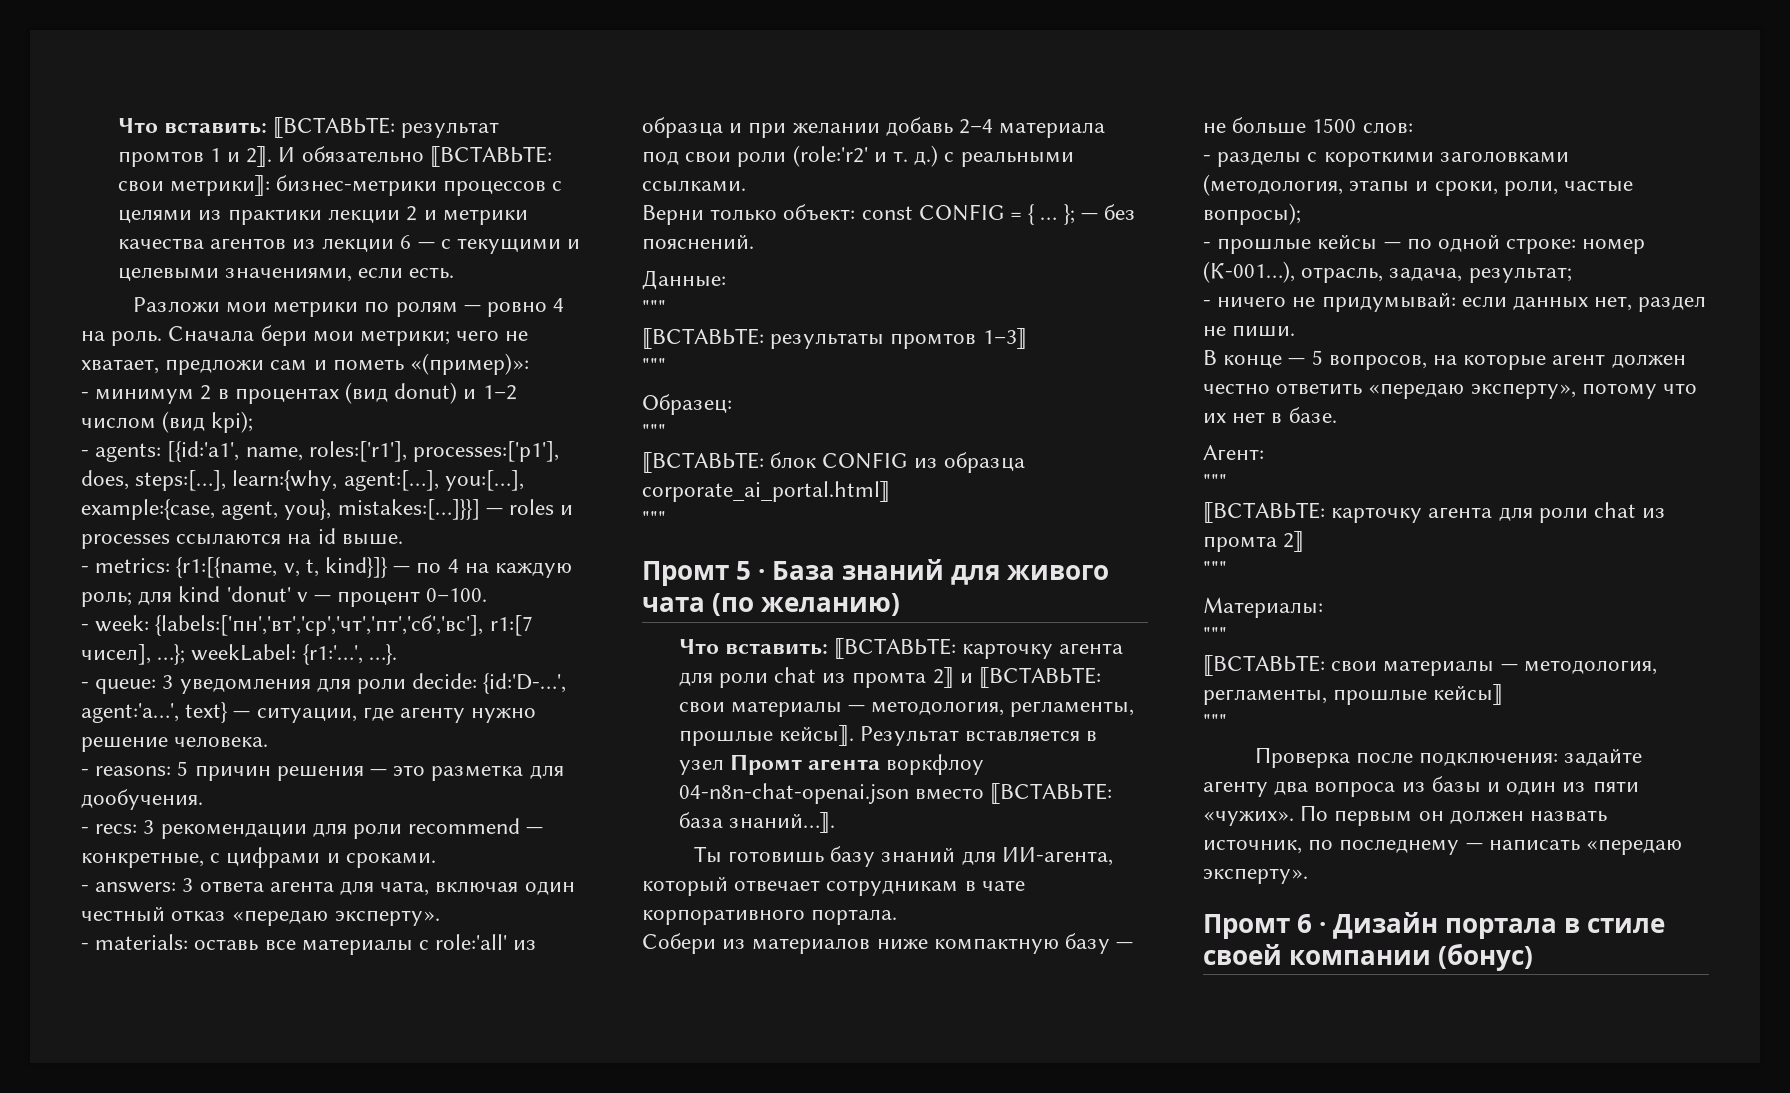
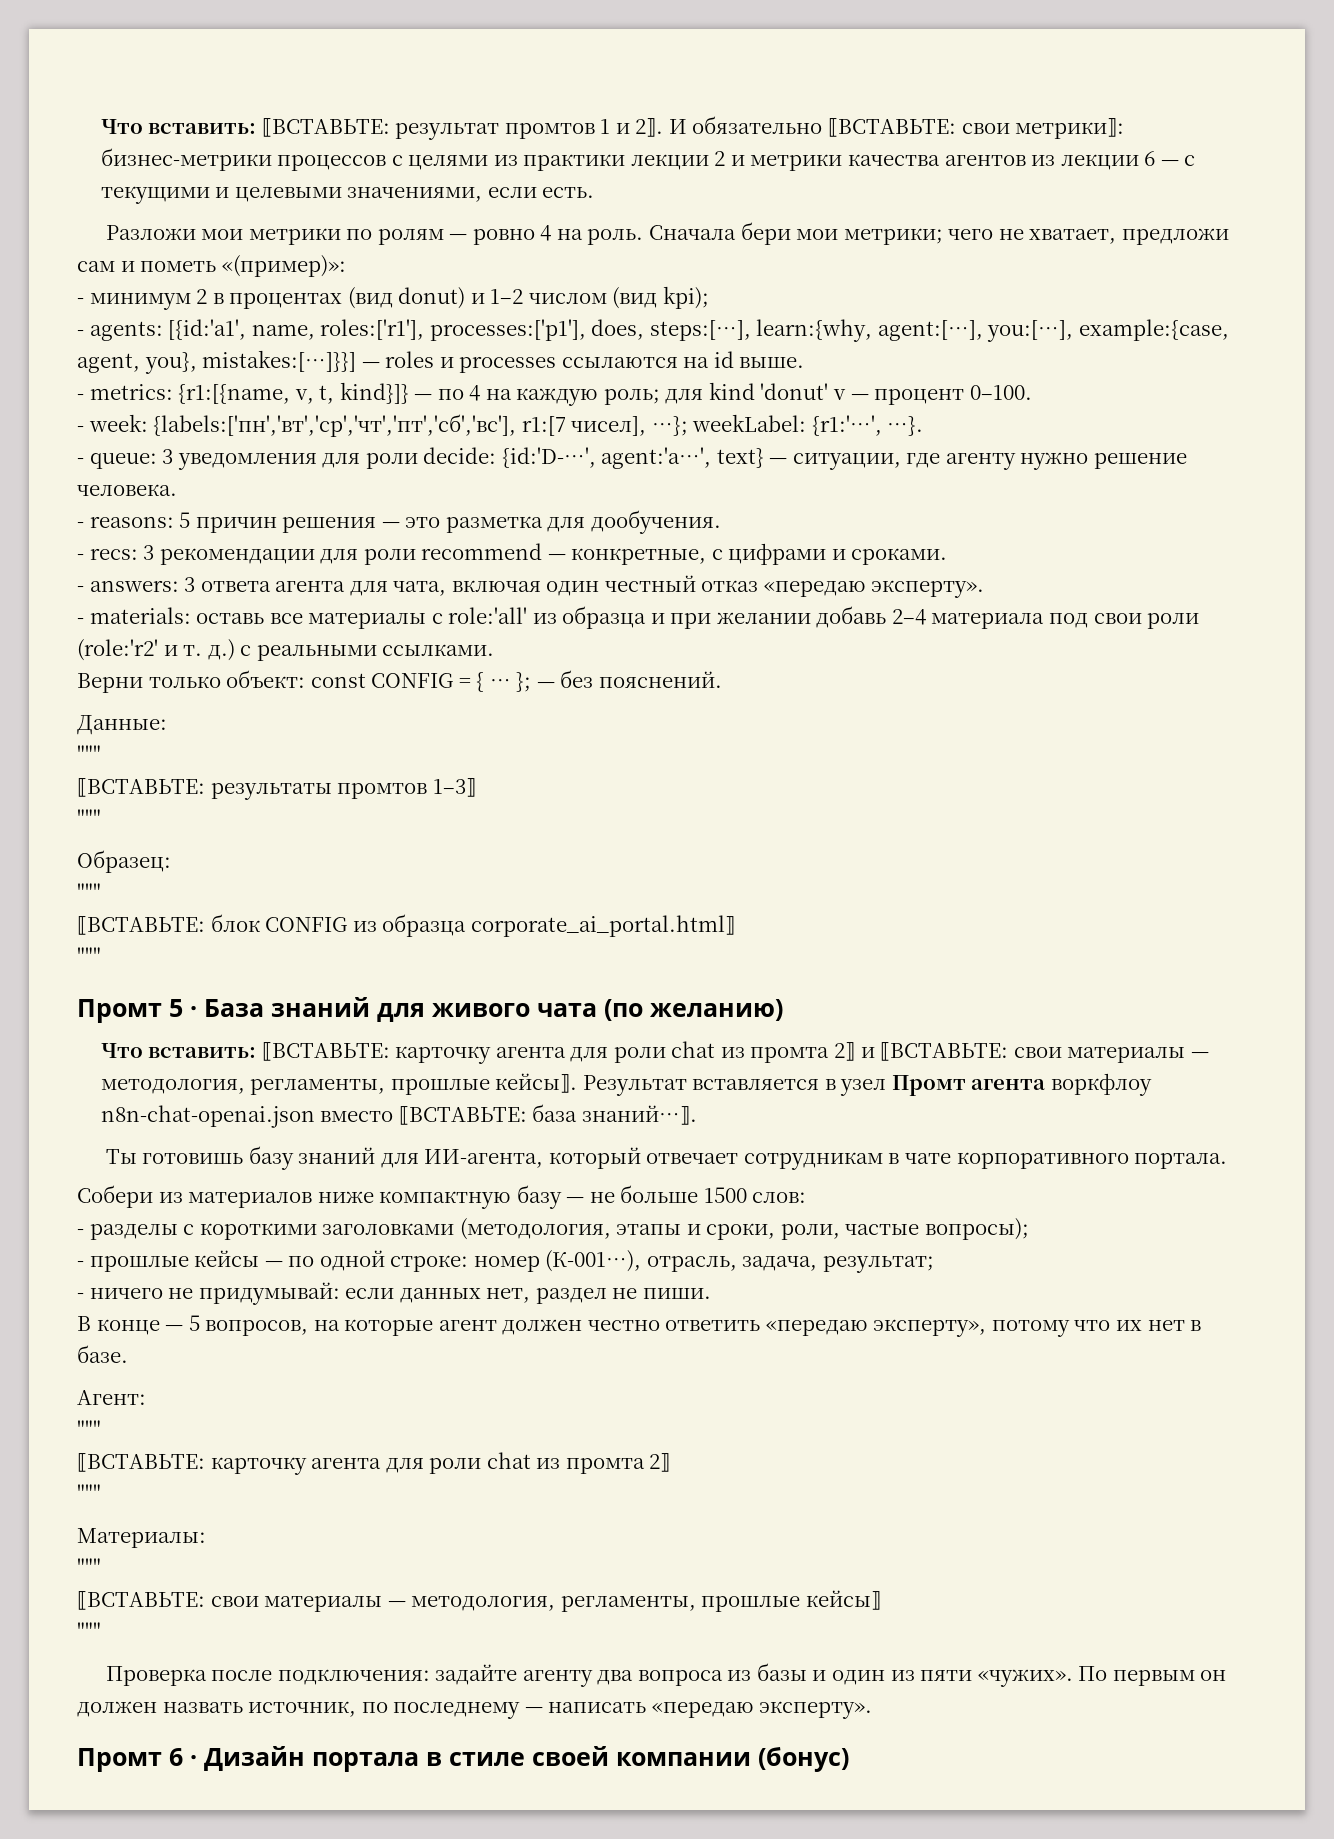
- Результат вставляется в узел Промт агента воркфлоу 04-n8n-chat-openai.json вместо ⟦ВСТАВЬТЕ: база знаний…⟧.
+ Результат вставляется в узел Промт агента воркфлоу n8n-chat-openai.json вместо ⟦ВСТАВЬТЕ: база знаний…⟧.

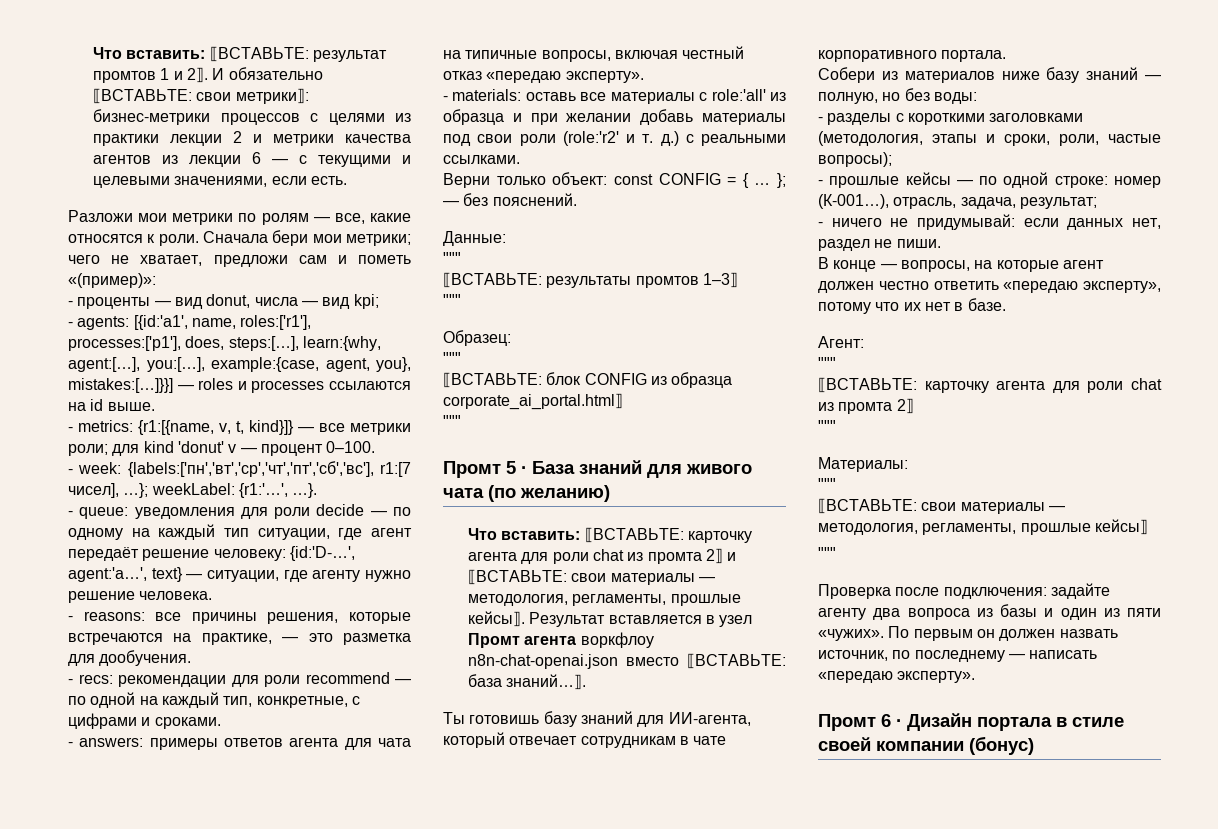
- Разложи мои метрики по ролям — ровно 4 на роль.
+ Разложи мои метрики по ролям — все, какие относятся к роли.
- - минимум 2 в процентах (вид donut) и 1–2 числом (вид kpi);
+ - проценты — вид donut, числа — вид kpi;
- - metrics: {r1:[{name, v, t, kind}]} — по 4 на каждую роль; для kind 'donut' v — процент 0–100.
+ - metrics: {r1:[{name, v, t, kind}]} — все метрики роли; для kind 'donut' v — процент 0–100.
- - queue: 3 уведомления для роли decide: {id:'D-…', agent:'a…', text} — ситуации, где агенту нужно решение человека.
+ - queue: уведомления для роли decide — по одному на каждый тип ситуации, где агент передаёт решение человеку: {id:'D-…', agent:'a…', text} — ситуации, где агенту нужно решение человека.
- - reasons: 5 причин решения — это разметка для дообучения.
+ - reasons: все причины решения, которые встречаются на практике, — это разметка для дообучения.
- - recs: 3 рекомендации для роли recommend — конкретные, с цифрами и сроками.
+ - recs: рекомендации для роли recommend — по одной на каждый тип, конкретные, с цифрами и сроками.
- - answers: 3 ответа агента для чата, включая один честный отказ «передаю эксперту».
+ - answers: примеры ответов агента для чата на типичные вопросы, включая честный отказ «передаю эксперту».
- - materials: оставь все материалы с role:'all' из образца и при желании добавь 2–4 материала под свои роли (role:'r2' и т. д.) с реальными ссылками.
+ - materials: оставь все материалы с role:'all' из образца и при желании добавь материалы под свои роли (role:'r2' и т. д.) с реальными ссылками.
- Собери из материалов ниже компактную базу — не больше 1500 слов:
+ Собери из материалов ниже базу знаний — полную, но без воды:
- В конце — 5 вопросов, на которые агент должен честно ответить «передаю эксперту», потому что их нет в базе.
+ В конце — вопросы, на которые агент должен честно ответить «передаю эксперту», потому что их нет в базе.

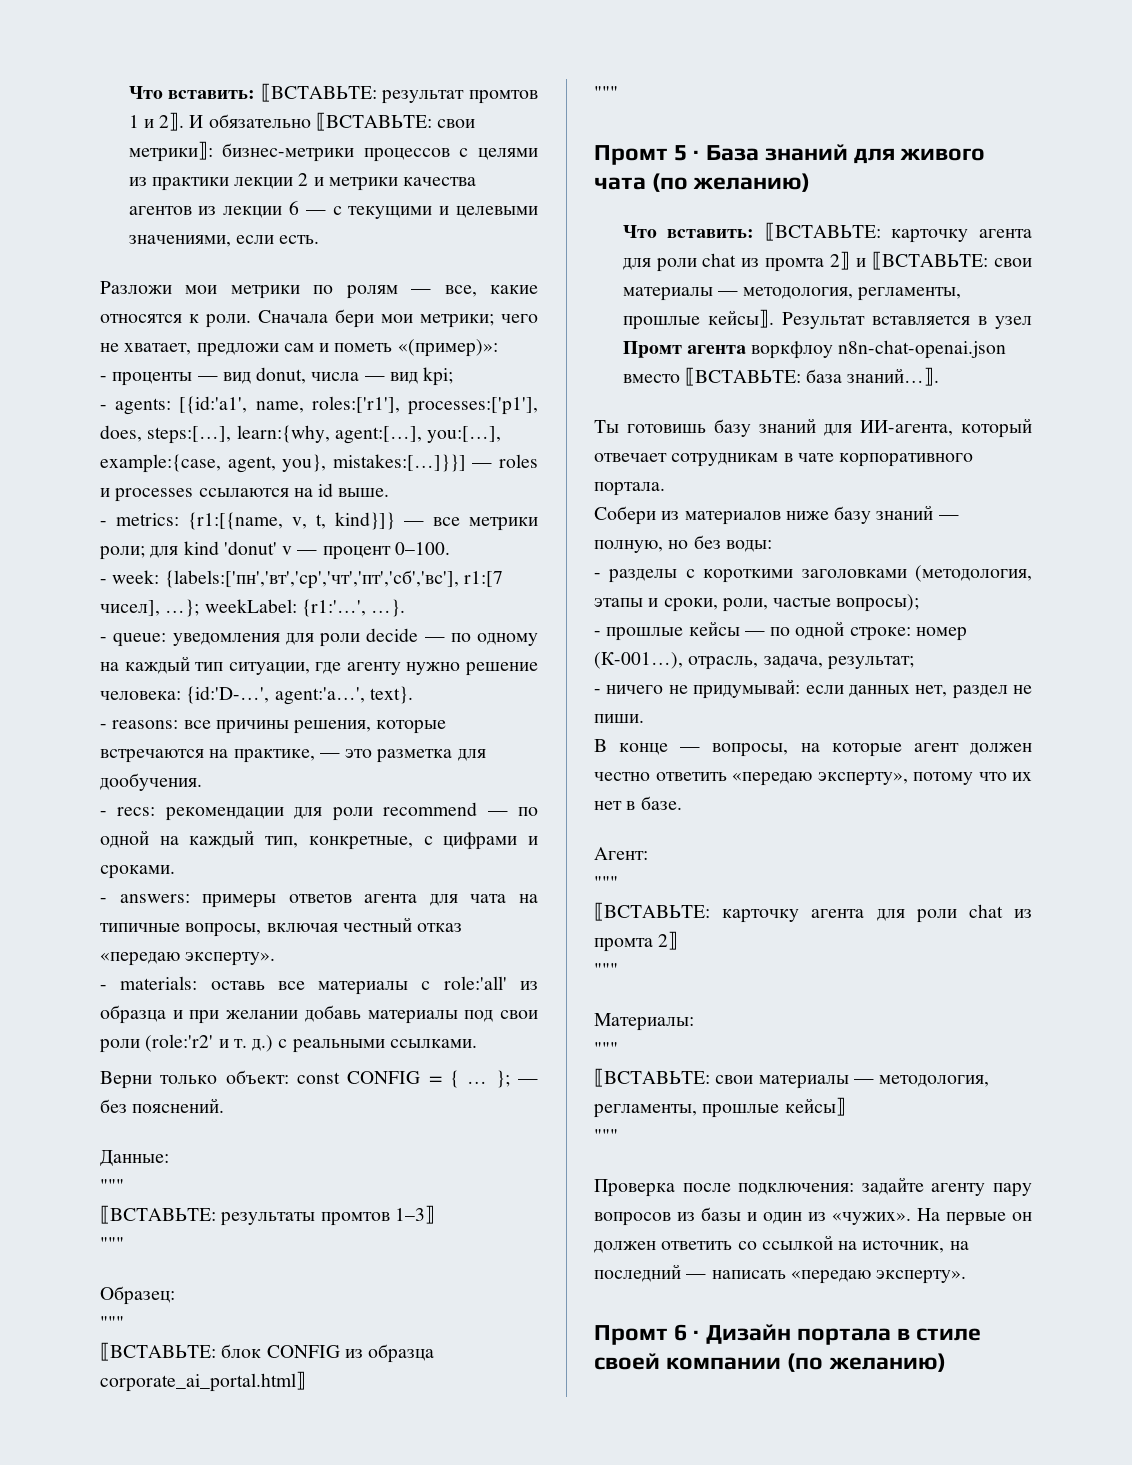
- - queue: уведомления для роли decide — по одному на каждый тип ситуации, где агент передаёт решение человеку: {id:'D-…', agent:'a…', text} — ситуации, где агенту нужно решение человека.
+ - queue: уведомления для роли decide — по одному на каждый тип ситуации, где агенту нужно решение человека: {id:'D-…', agent:'a…', text}.
- Проверка после подключения: задайте агенту два вопроса из базы и один из пяти «чужих». По первым он должен назвать источник, по последнему — написать «передаю эксперту».
+ Проверка после подключения: задайте агенту пару вопросов из базы и один из «чужих». На первые он должен ответить со ссылкой на источник, на последний — написать «передаю эксперту».
- Промт 6 · Дизайн портала в стиле своей компании (бонус)
+ Промт 6 · Дизайн портала в стиле своей компании (по желанию)

